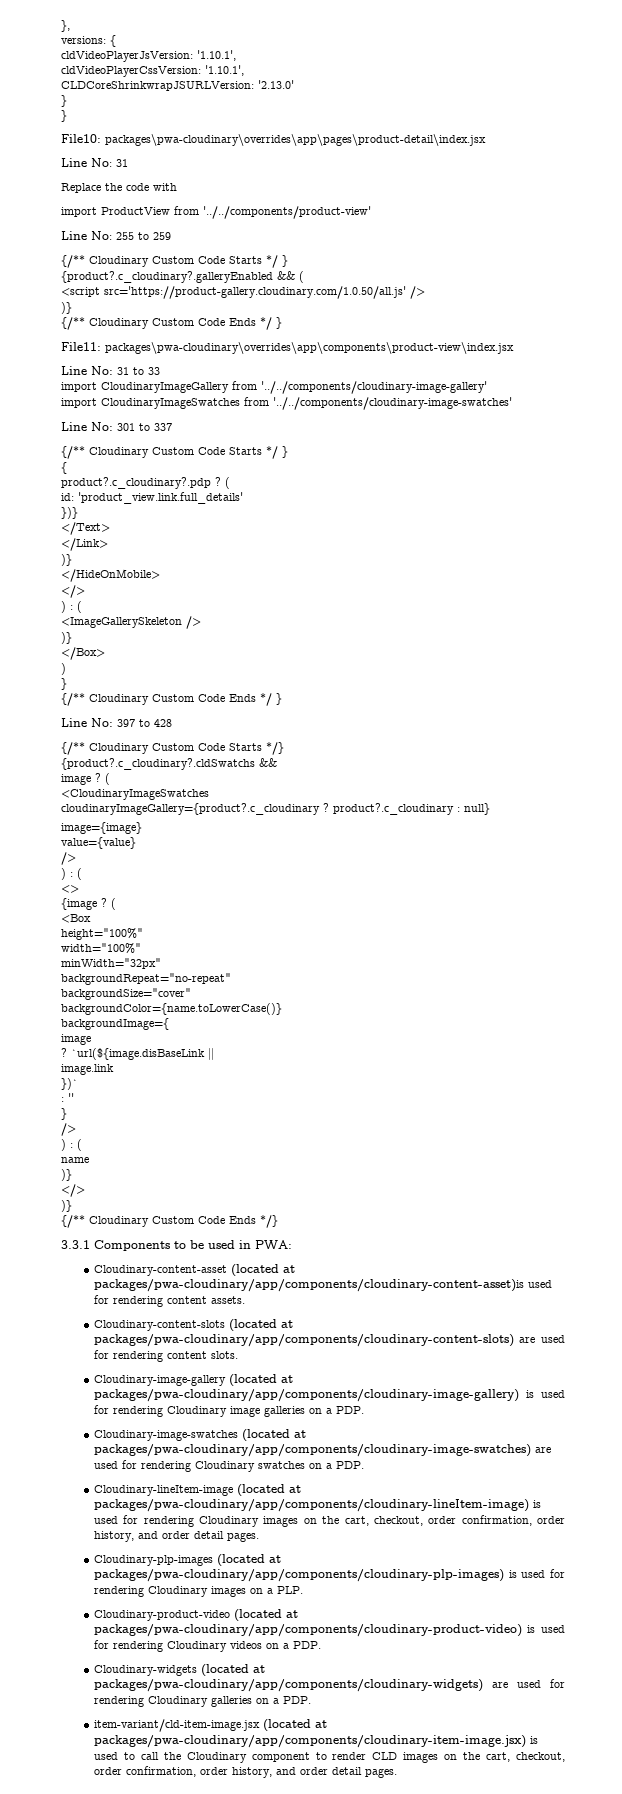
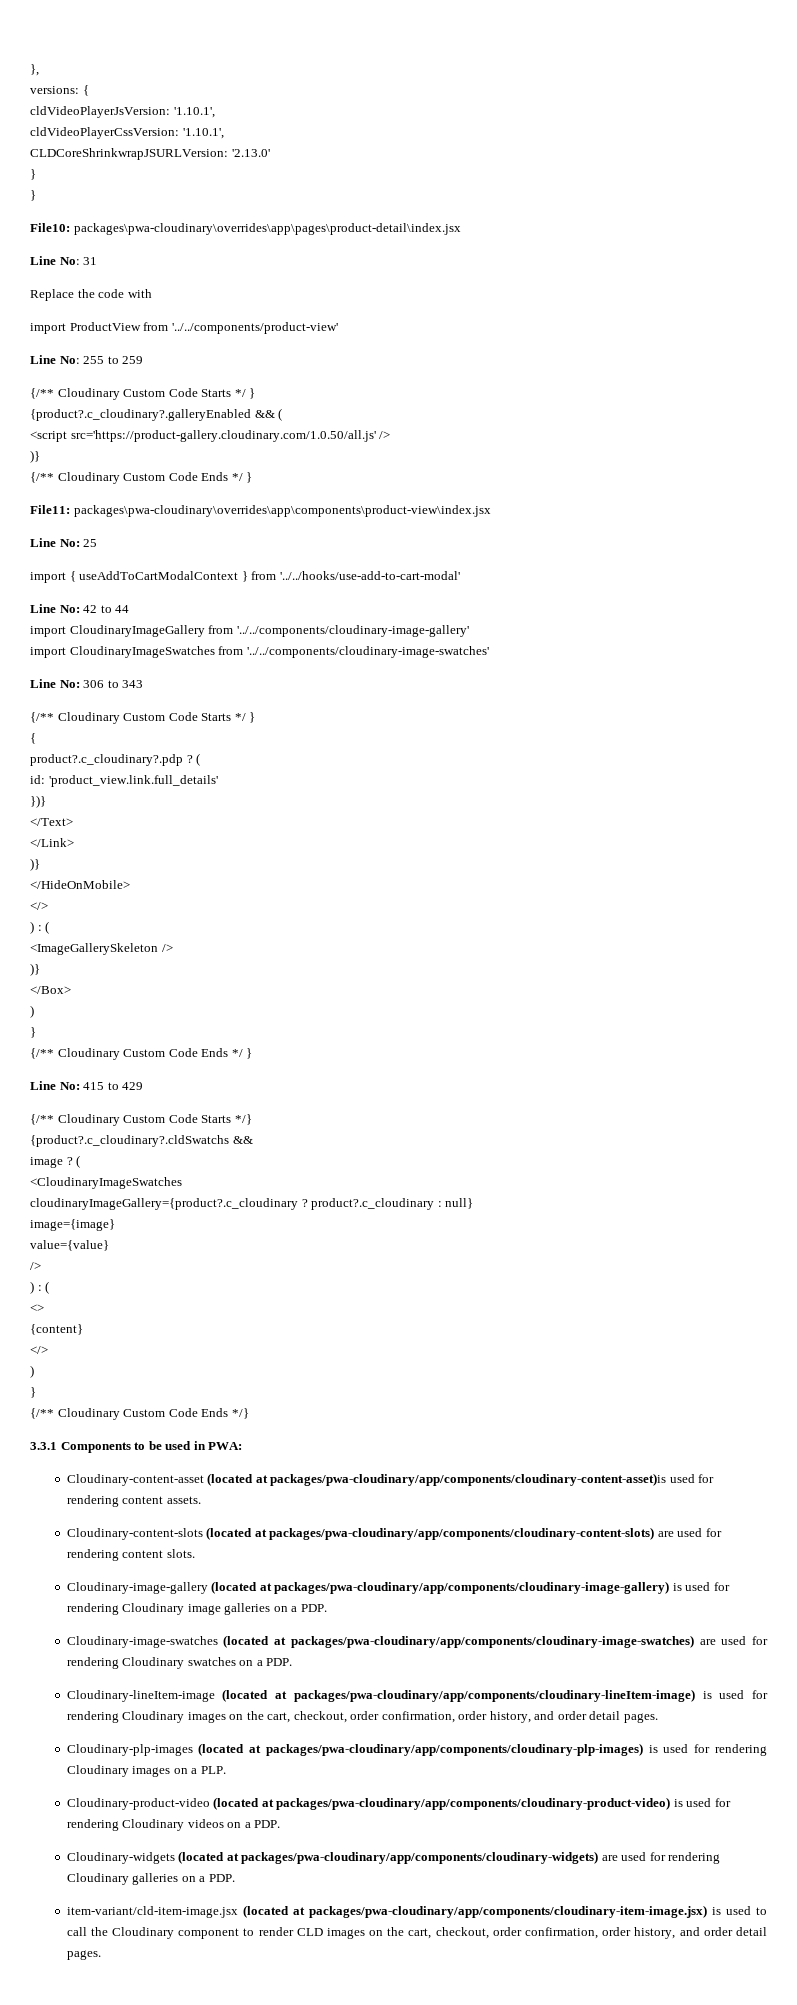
- Line No: 31 to 33
+ Line No: 25
+ import { useAddToCartModalContext } from '../../hooks/use-add-to-cart-modal'
+ Line No: 42 to 44
- Line No: 301 to 337
+ Line No: 306 to 343
- Line No: 397 to 428
+ Line No: 415 to 429
- {image ? (
- <Box
- height="100%"
- width="100%"
- minWidth="32px"
- backgroundRepeat="no-repeat"
- backgroundSize="cover"
- backgroundColor={name.toLowerCase()}
- backgroundImage={
- image
- ? `url(${image.disBaseLink ||
- image.link
- })`
- : ''
+ {content}
+ </>
+ )
  }
- />
- ) : (
- name
- )}
- </>
- )}

